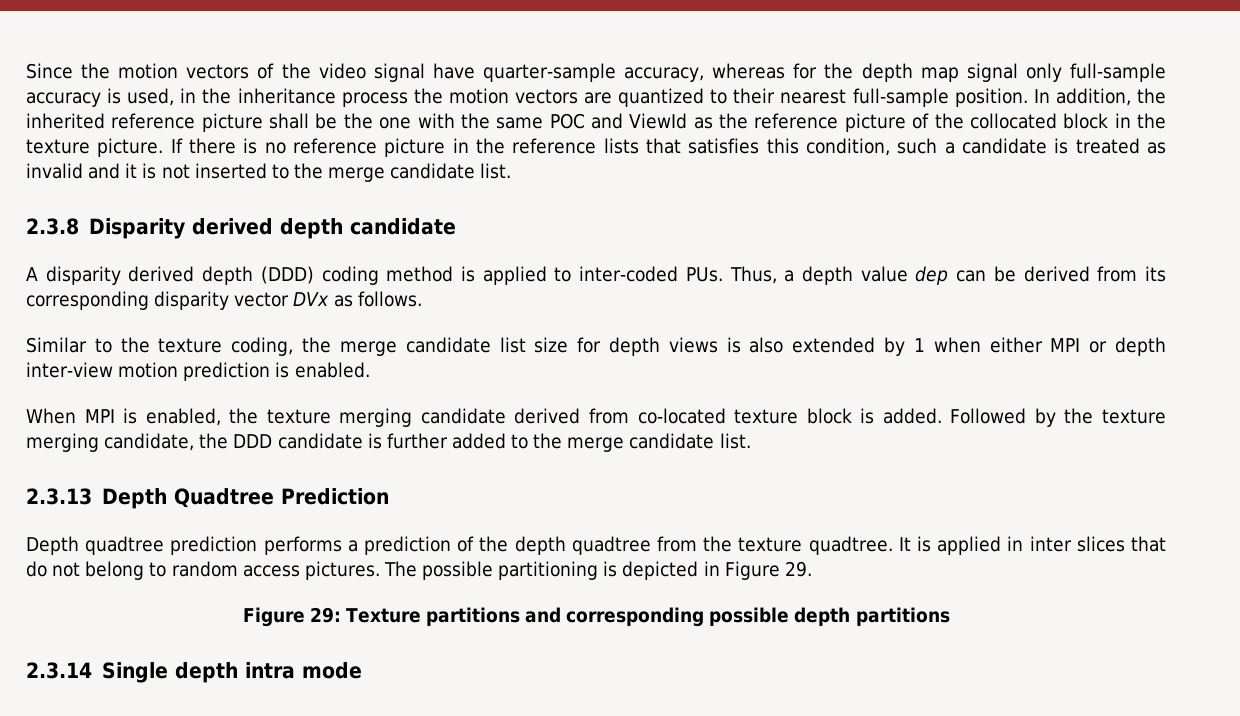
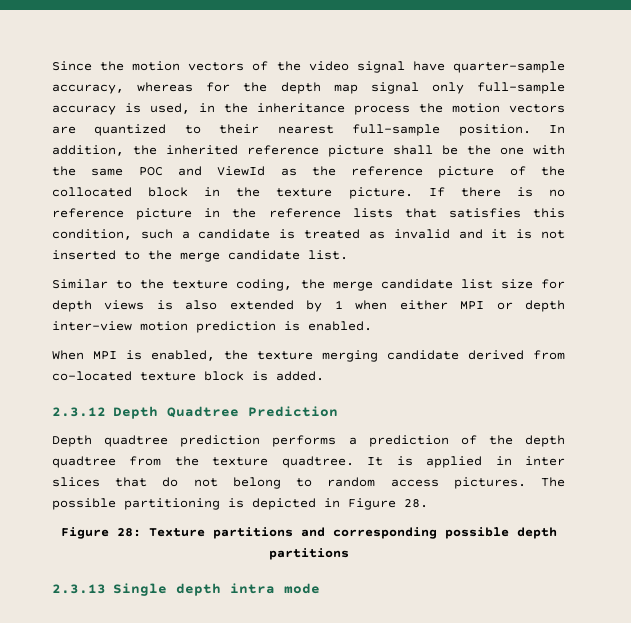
- 2.3.8 Disparity derived depth candidate
- A disparity derived depth (DDD) coding method is applied to inter-coded PUs. Thus, a depth value dep can be derived from its corresponding disparity vector DVx as follows.
- When MPI is enabled, the texture merging candidate derived from co-located texture block is added. Followed by the texture merging candidate, the DDD candidate is further added to the merge candidate list.
- 2.3.13 Depth Quadtree Prediction
+ When MPI is enabled, the texture merging candidate derived from co-located texture block is added.
+ 2.3.12 Depth Quadtree Prediction
- The possible partitioning is depicted in Figure 29.
- Figure 29: Texture partitions and corresponding possible depth partitions
+ The possible partitioning is depicted in Figure 28.
+ Figure 28: Texture partitions and corresponding possible depth partitions
- 2.3.14 Single depth intra mode
+ 2.3.13 Single depth intra mode

